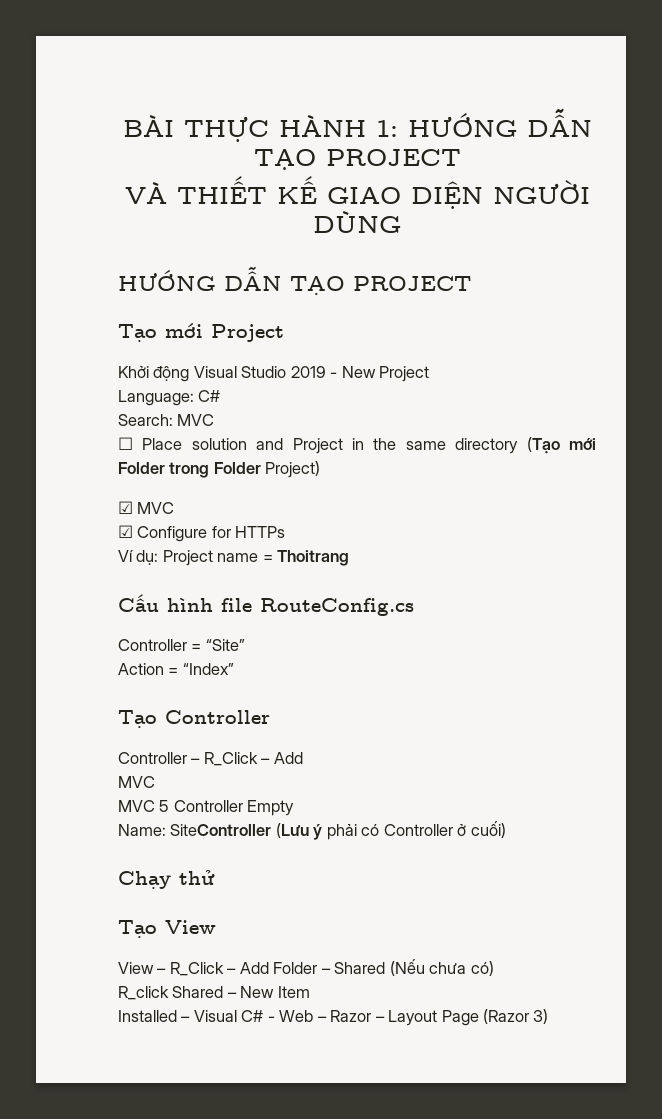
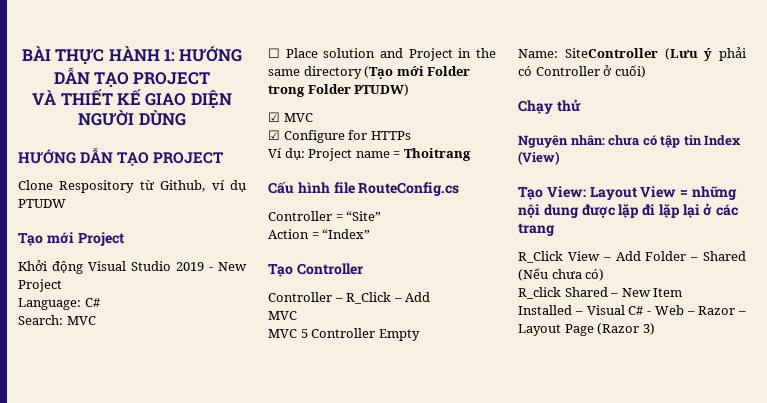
+ Clone Respository từ Github, ví dụ PTUDW
- ☐ Place solution and Project in the same directory (Tạo mới Folder trong Folder Project)
+ ☐ Place solution and Project in the same directory (Tạo mới Folder trong Folder PTUDW)
- Tạo View
- View – R_Click – Add Folder – Shared (Nếu chưa có)
+ Nguyên nhân: chưa có tập tin Index (View)
+ Tạo View: Layout View = những nội dung được lặp đi lặp lại ở các trang
+ R_Click View – Add Folder – Shared (Nếu chưa có)

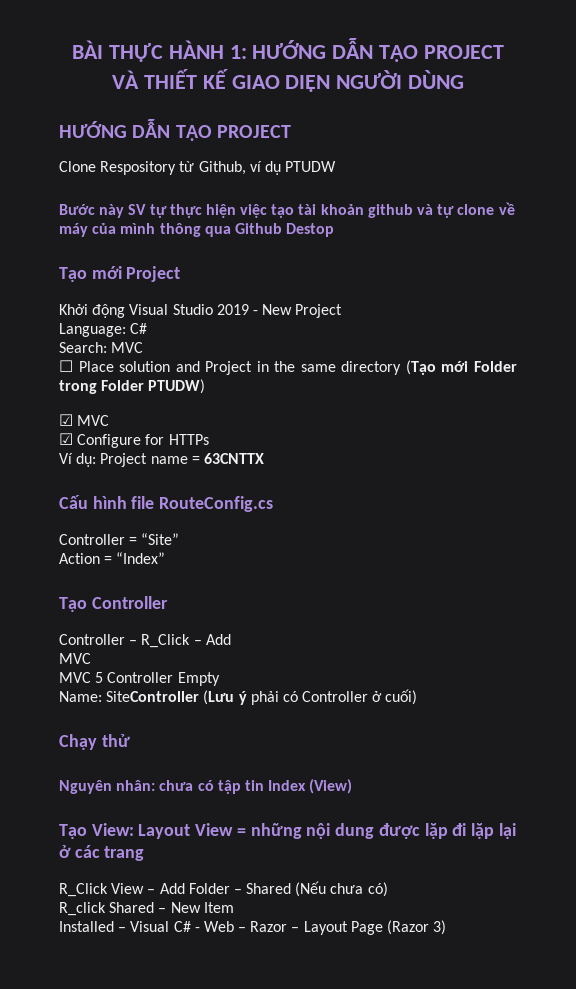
+ Bước này SV tự thực hiện việc tạo tài khoản github và tự clone về máy của mình thông qua Github Destop
- Ví dụ: Project name = Thoitrang
+ Ví dụ: Project name = 63CNTTX

